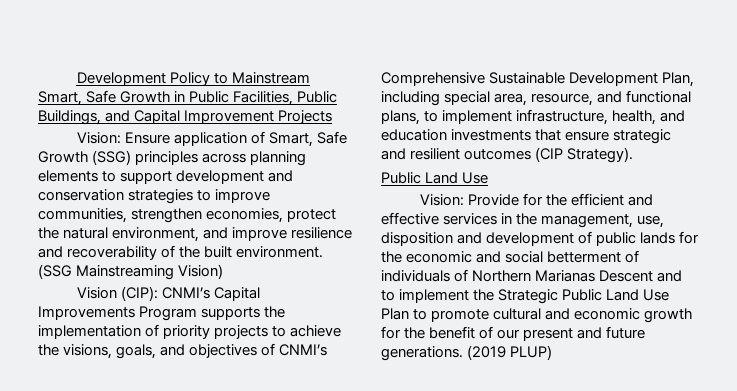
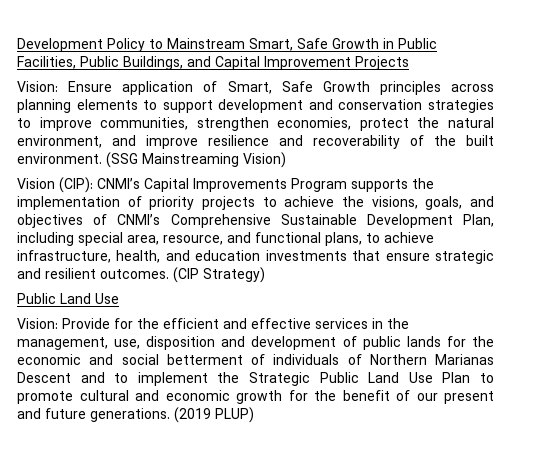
- Vision: Ensure application of Smart, Safe Growth (SSG) principles across planning elements to support development and conservation strategies to improve communities, strengthen economies, protect the natural environment, and improve resilience and recoverability of the built environment.
+ Vision: Ensure application of Smart, Safe Growth principles across planning elements to support development and conservation strategies to improve communities, strengthen economies, protect the natural environment, and improve resilience and recoverability of the built environment.
- Vision (CIP): CNMI’s Capital Improvements Program supports the implementation of priority projects to achieve the visions, goals, and objectives of CNMI’s Comprehensive Sustainable Development Plan, including special area, resource, and functional plans, to implement infrastructure, health, and education investments that ensure strategic and resilient outcomes (CIP Strategy).
+ Vision (CIP): CNMI’s Capital Improvements Program supports the implementation of priority projects to achieve the visions, goals, and objectives of CNMI’s Comprehensive Sustainable Development Plan, including special area, resource, and functional plans, to achieve infrastructure, health, and education investments that ensure strategic and resilient outcomes. (CIP Strategy)

